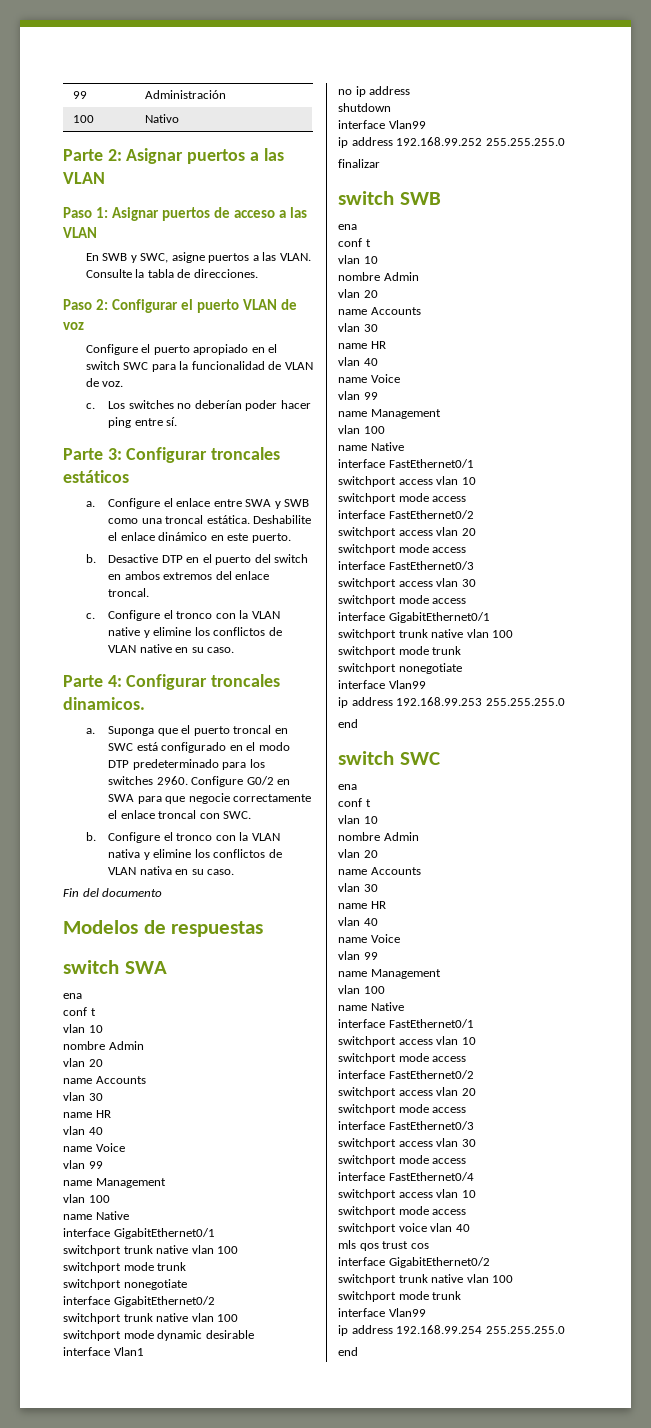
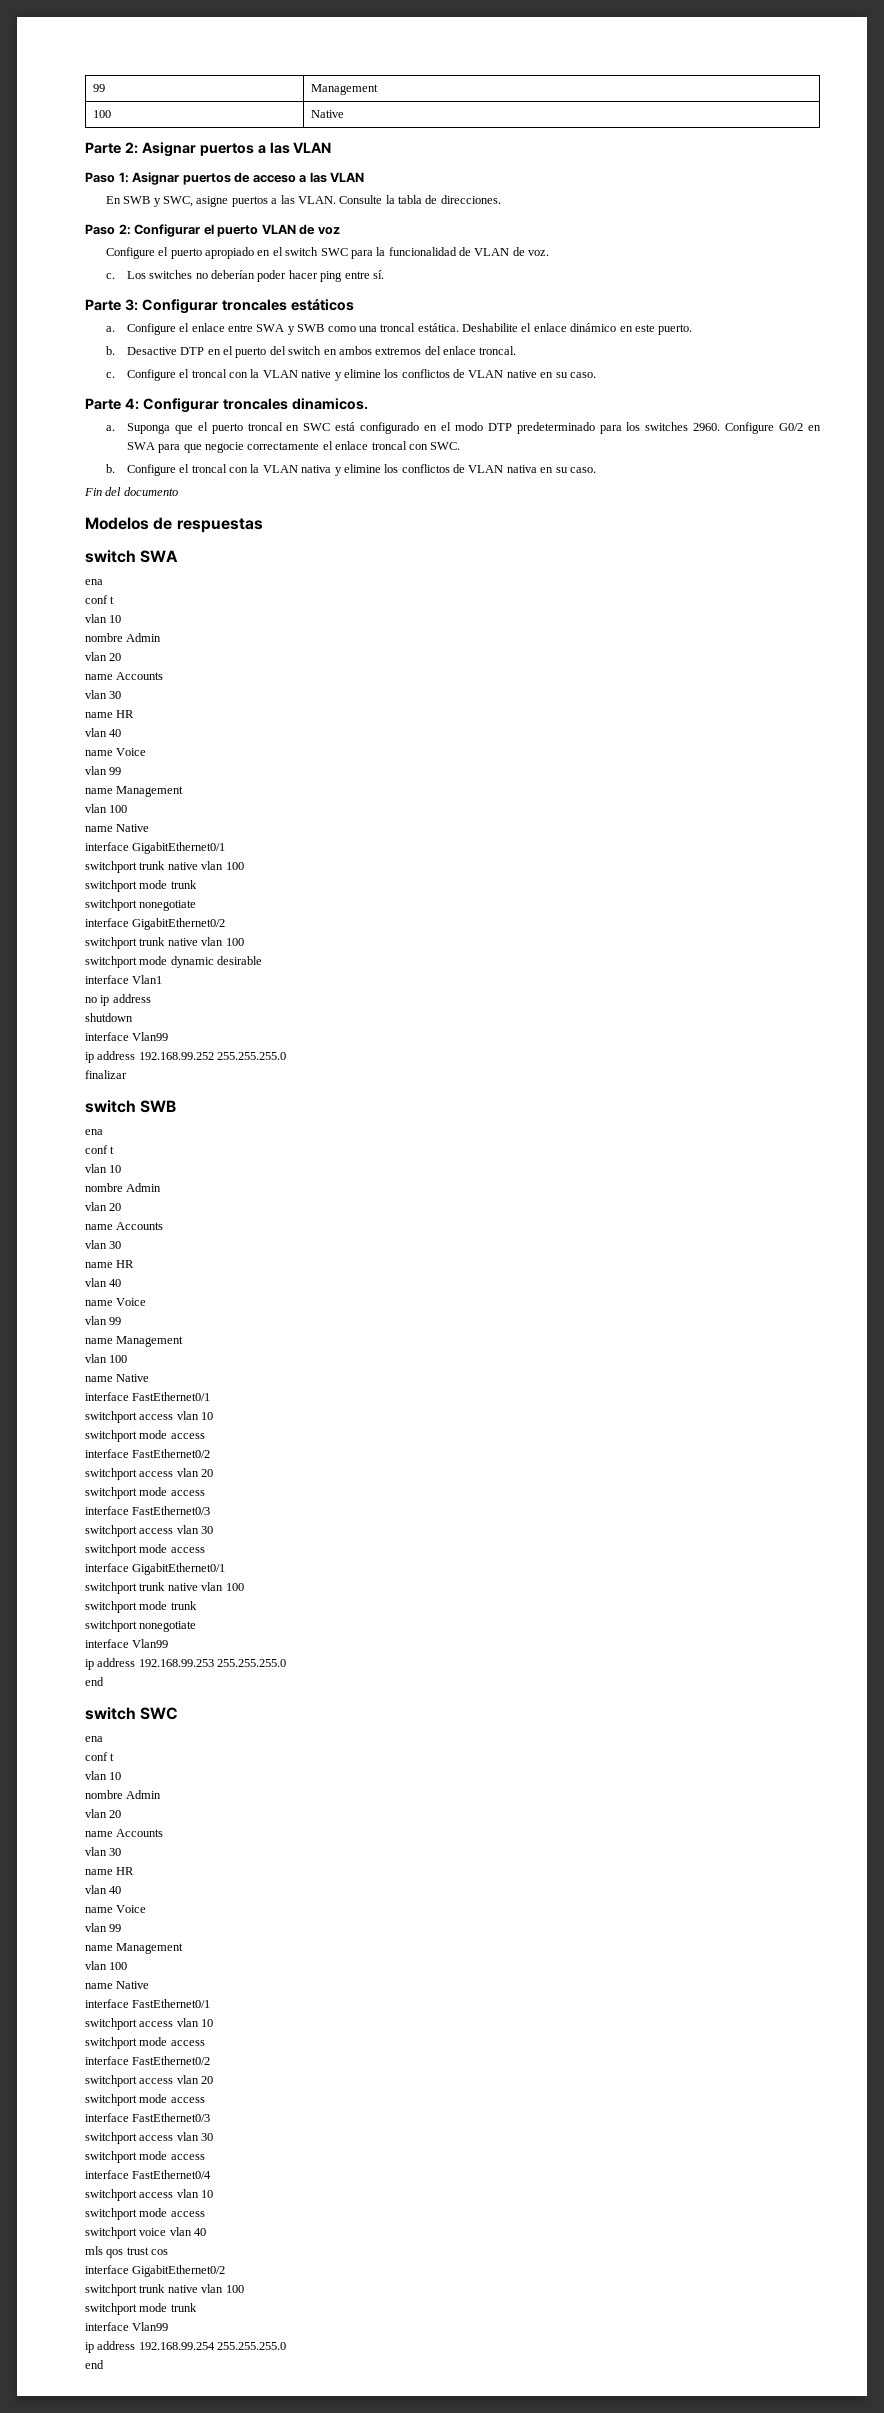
- 99 | Administración
+ 99 | Management
- 100 | Nativo
+ 100 | Native
- Configure el tronco con la VLAN native y elimine los conflictos de VLAN native en su caso.
+ Configure el troncal con la VLAN native y elimine los conflictos de VLAN native en su caso.
- Configure el tronco con la VLAN nativa y elimine los conflictos de VLAN nativa en su caso.
+ Configure el troncal con la VLAN nativa y elimine los conflictos de VLAN nativa en su caso.

